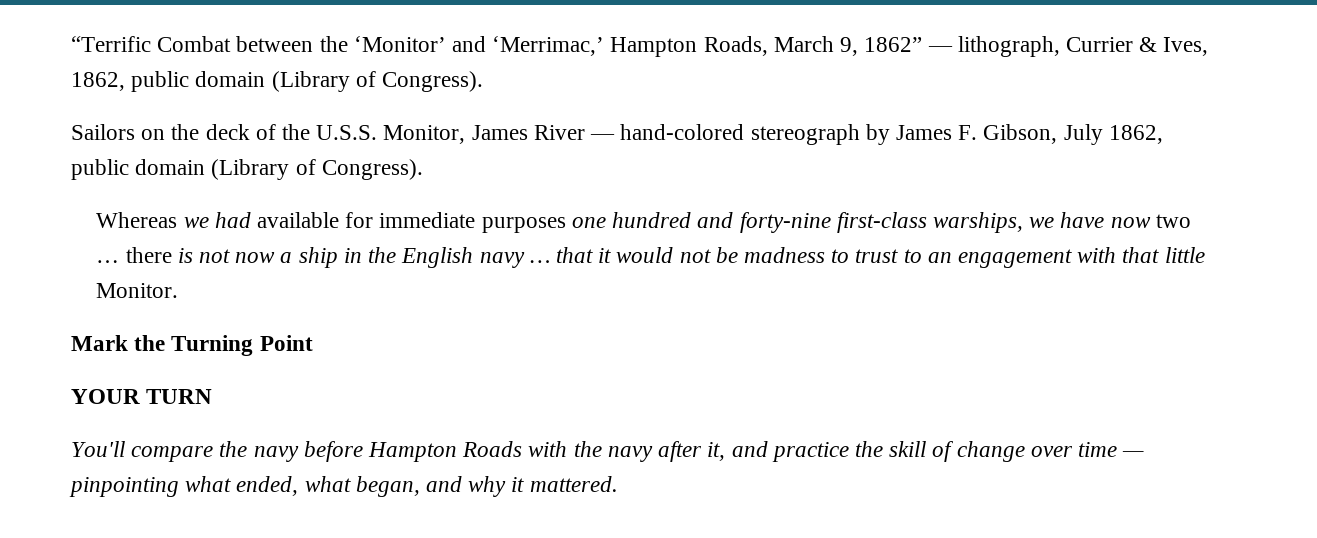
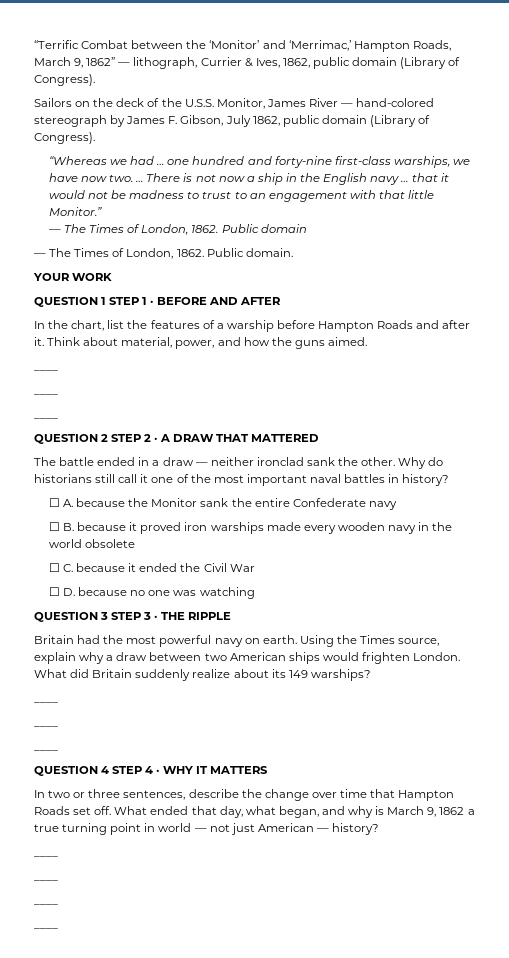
- Whereas we had available for immediate purposes one hundred and forty-nine first-class warships, we have now two … there is not now a ship in the English navy … that it would not be madness to trust to an engagement with that little Monitor.
- Mark the Turning Point
- YOUR TURN
- You'll compare the navy before Hampton Roads with the navy after it, and practice the skill of change over time — pinpointing what ended, what began, and why it mattered.
+ “Whereas we had … one hundred and forty-nine first-class warships, we have now two. … There is not now a ship in the English navy … that it would not be madness to trust to an engagement with that little Monitor.”
+ — The Times of London, 1862. Public domain
+ — The Times of London, 1862. Public domain.
+ YOUR WORK
+ QUESTION 1 STEP 1 · BEFORE AND AFTER
+ In the chart, list the features of a warship before Hampton Roads and after it. Think about material, power, and how the guns aimed.
+ ____
+ ____
+ ____
+ QUESTION 2 STEP 2 · A DRAW THAT MATTERED
+ The battle ended in a draw — neither ironclad sank the other. Why do historians still call it one of the most important naval battles in history?
+ ☐ A. because the Monitor sank the entire Confederate navy
+ ☐ B. because it proved iron warships made every wooden navy in the world obsolete
+ ☐ C. because it ended the Civil War
+ ☐ D. because no one was watching
+ QUESTION 3 STEP 3 · THE RIPPLE
+ Britain had the most powerful navy on earth. Using the Times source, explain why a draw between two American ships would frighten London. What did Britain suddenly realize about its 149 warships?
+ ____
+ ____
+ ____
+ QUESTION 4 STEP 4 · WHY IT MATTERS
+ In two or three sentences, describe the change over time that Hampton Roads set off. What ended that day, what began, and why is March 9, 1862 a true turning point in world — not just American — history?
+ ____
+ ____
+ ____
+ ____

